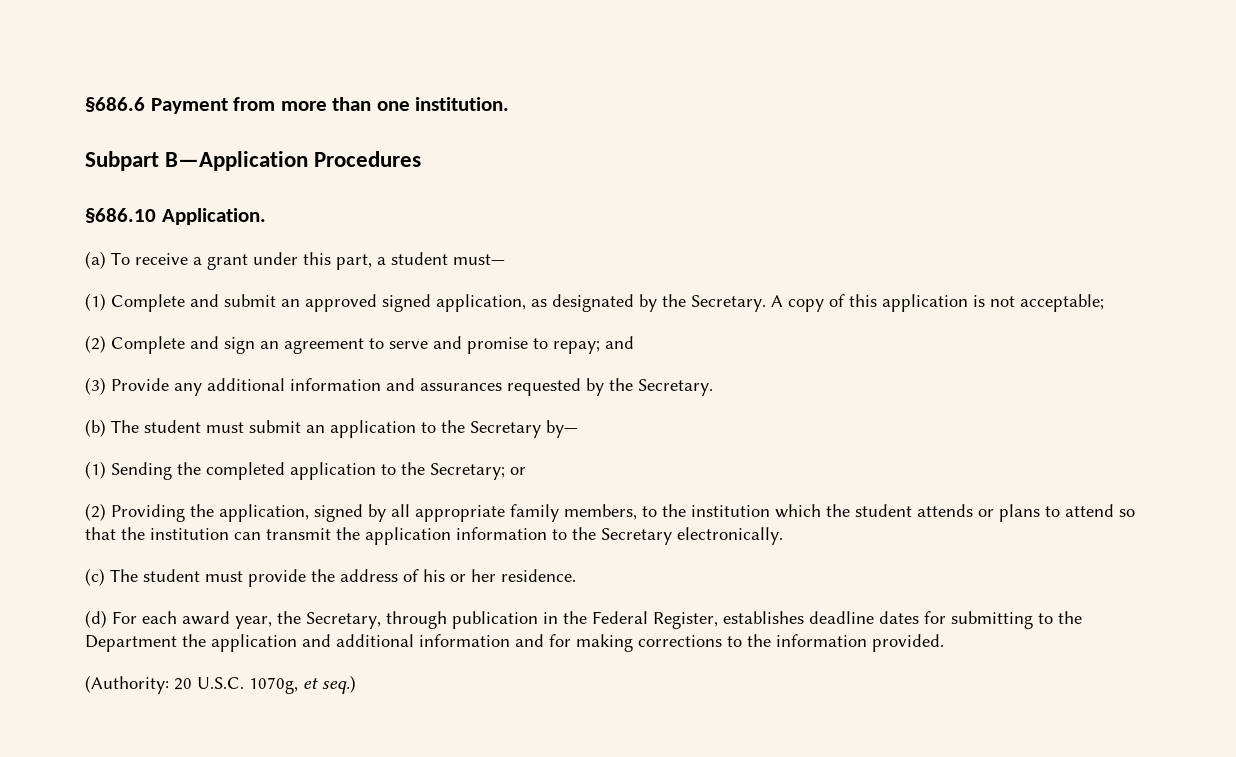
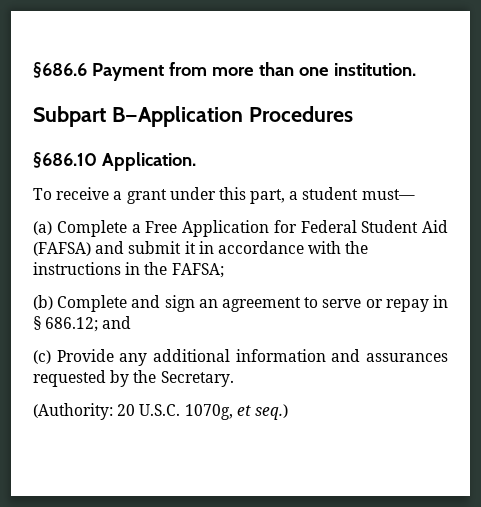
- (a) To receive a grant under this part, a student must—
+ To receive a grant under this part, a student must—
- (1) Complete and submit an approved signed application, as designated by the Secretary. A copy of this application is not acceptable;
- (2) Complete and sign an agreement to serve and promise to repay; and
+ (a) Complete a Free Application for Federal Student Aid (FAFSA) and submit it in accordance with the instructions in the FAFSA;
+ (b) Complete and sign an agreement to serve or repay in § 686.12; and
- (3) Provide any additional information and assurances requested by the Secretary.
+ (c) Provide any additional information and assurances requested by the Secretary.
- (b) The student must submit an application to the Secretary by—
- (1) Sending the completed application to the Secretary; or
- (2) Providing the application, signed by all appropriate family members, to the institution which the student attends or plans to attend so that the institution can transmit the application information to the Secretary electronically.
- (c) The student must provide the address of his or her residence.
- (d) For each award year, the Secretary, through publication in the Federal Register, establishes deadline dates for submitting to the Department the application and additional information and for making corrections to the information provided.

